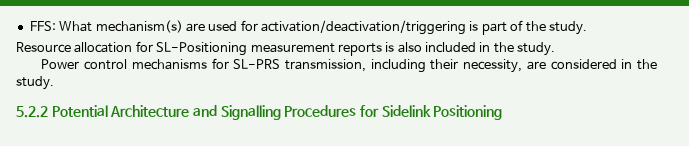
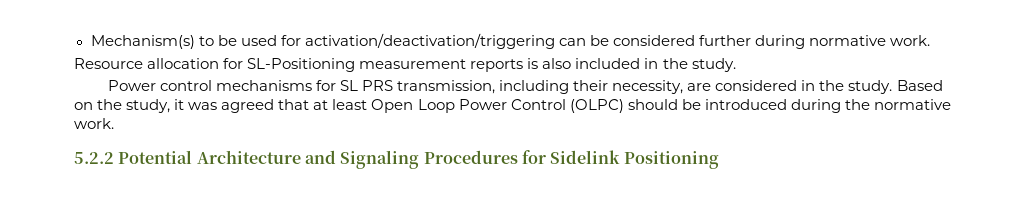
- FFS: What mechanism(s) are used for activation/deactivation/triggering is part of the study.
+ Mechanism(s) to be used for activation/deactivation/triggering can be considered further during normative work.
- Power control mechanisms for SL-PRS transmission, including their necessity, are considered in the study.
+ Power control mechanisms for SL PRS transmission, including their necessity, are considered in the study. Based on the study, it was agreed that at least Open Loop Power Control (OLPC) should be introduced during the normative work.
- 5.2.2 Potential Architecture and Signalling Procedures for Sidelink Positioning
+ 5.2.2 Potential Architecture and Signaling Procedures for Sidelink Positioning

